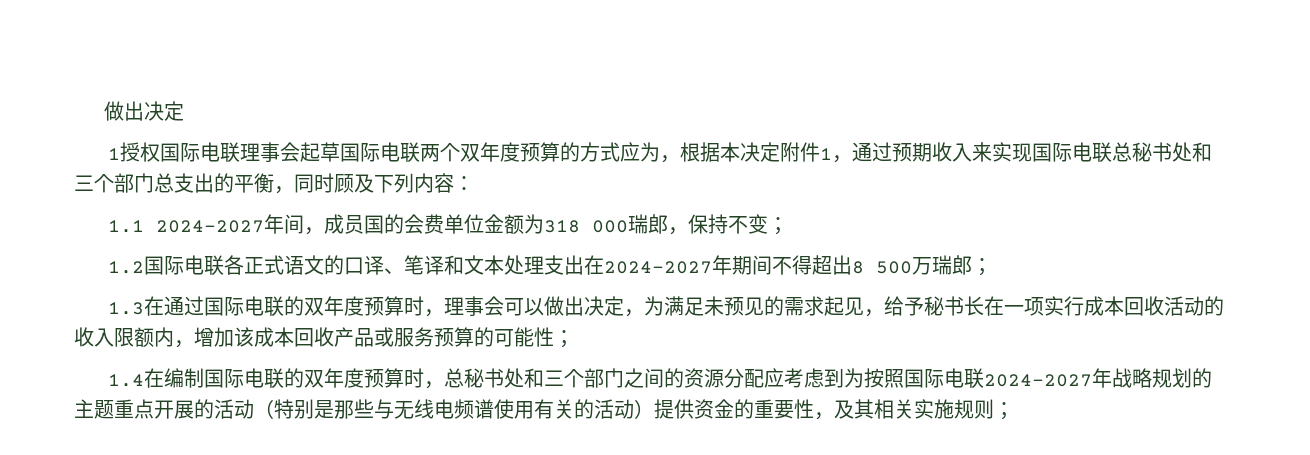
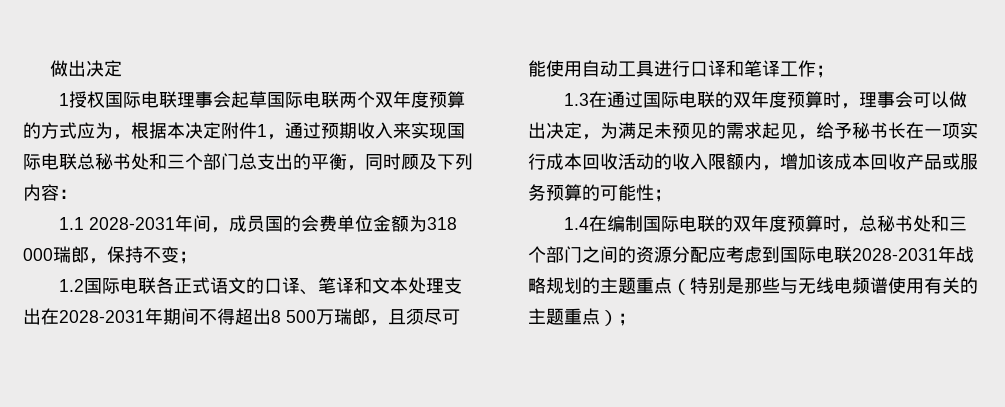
- 1.1 2024-2027年间，成员国的会费单位金额为318 000瑞郎，保持不变；
+ 1.1 2028-2031年间，成员国的会费单位金额为318 000瑞郎，保持不变；
- 1.2国际电联各正式语文的口译、笔译和文本处理支出在2024-2027年期间不得超出8 500万瑞郎；
+ 1.2国际电联各正式语文的口译、笔译和文本处理支出在2028-2031年期间不得超出8 500万瑞郎，且须尽可能使用自动工具进行口译和笔译工作；
- 1.4在编制国际电联的双年度预算时，总秘书处和三个部门之间的资源分配应考虑到为按照国际电联2024-2027年战略规划的主题重点开展的活动（特别是那些与无线电频谱使用有关的活动）提供资金的重要性，及其相关实施规则；
+ 1.4在编制国际电联的双年度预算时，总秘书处和三个部门之间的资源分配应考虑到国际电联2028-2031年战略规划的主题重点（特别是那些与无线电频谱使用有关的主题重点）；

